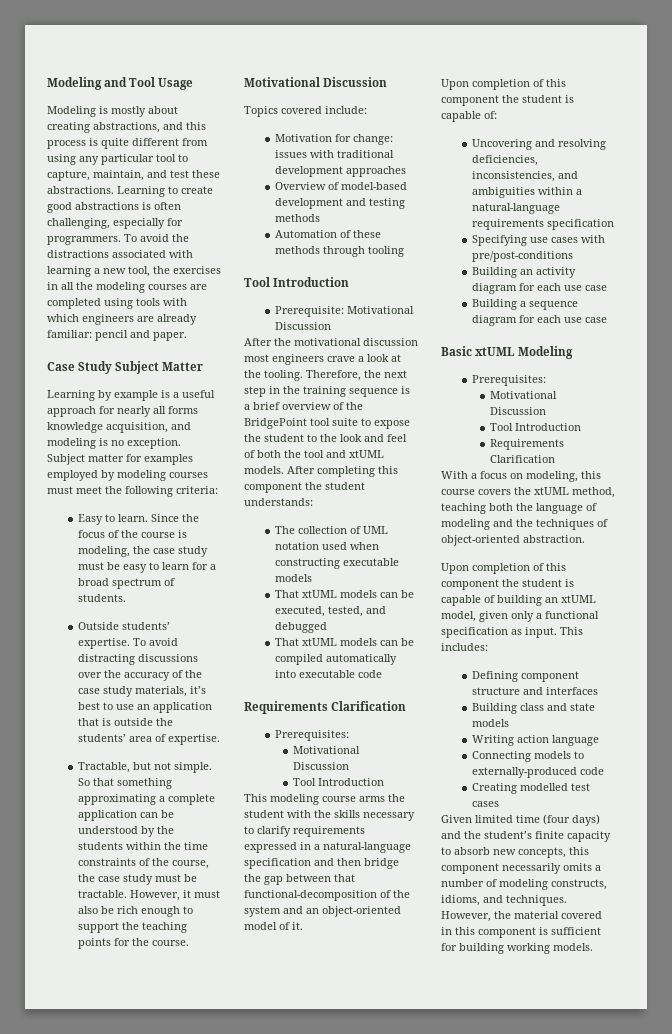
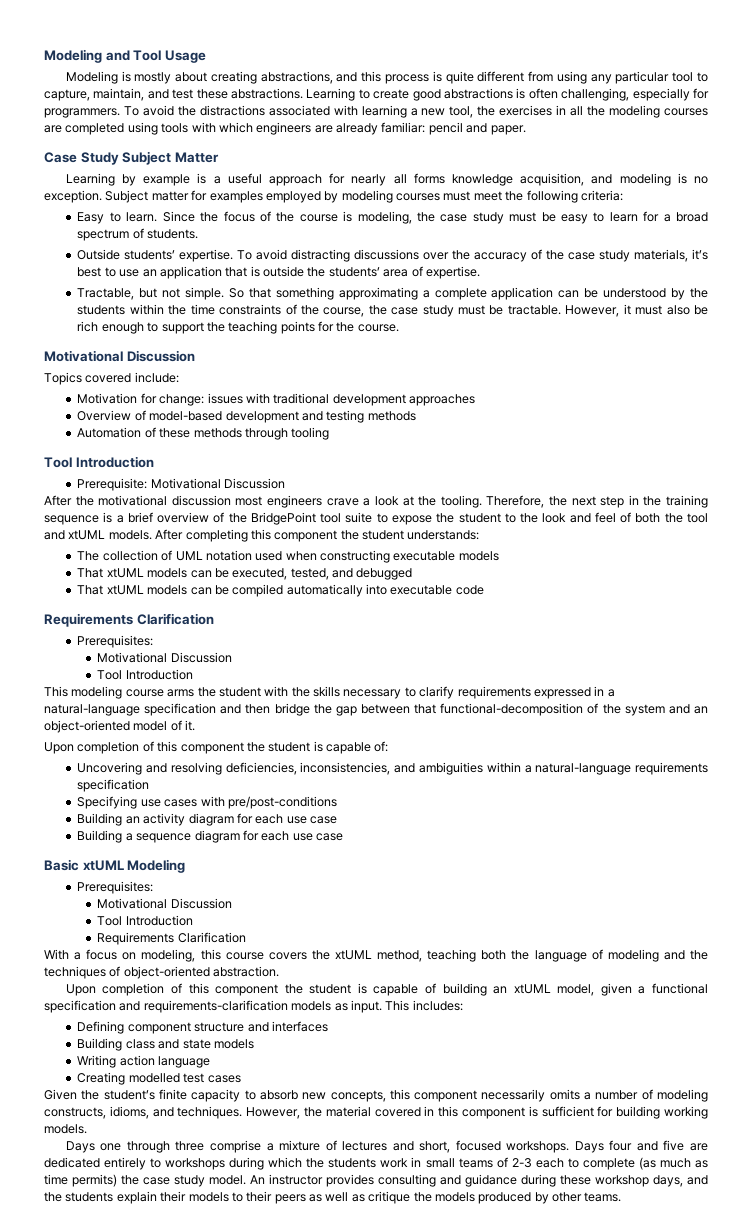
- Upon completion of this component the student is capable of building an xtUML model, given only a functional specification as input.
+ Upon completion of this component the student is capable of building an xtUML model, given a functional specification and requirements-clarification models as input.
- Connecting models to externally-produced code
- Given limited time (four days) and the student’s finite capacity to absorb new concepts, this component necessarily omits a number of modeling constructs, idioms, and techniques.
+ Given the student’s finite capacity to absorb new concepts, this component necessarily omits a number of modeling constructs, idioms, and techniques.
+ Days one through three comprise a mixture of lectures and short, focused workshops. Days four and five are dedicated entirely to workshops during which the students work in small teams of 2-3 each to complete (as much as time permits) the case study model. An instructor provides consulting and guidance during these workshop days, and the students explain their models to their peers as well as critique the models produced by other teams.

